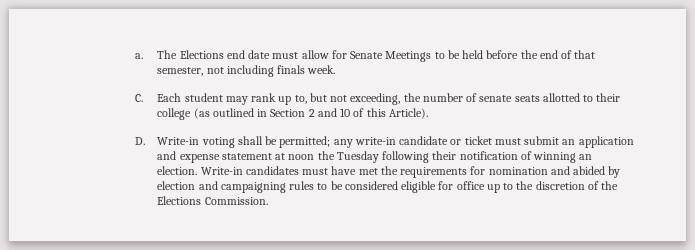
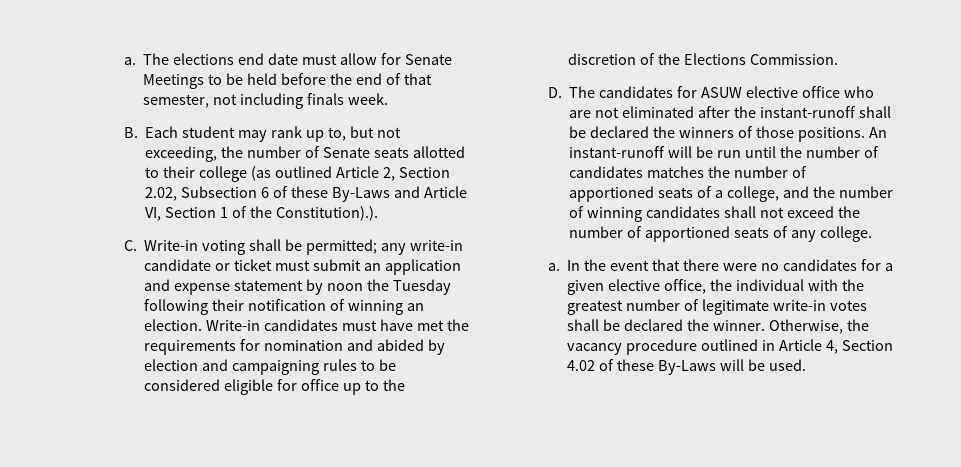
- The Elections end date must allow for Senate Meetings to be held before the end of that semester, not including finals week.
+ The elections end date must allow for Senate Meetings to be held before the end of that semester, not including finals week.
- C. Each student may rank up to, but not exceeding, the number of senate seats allotted to their college (as outlined in Section 2 and 10 of this Article).
- D. Write-in voting shall be permitted; any write-in candidate or ticket must submit an application and expense statement at noon the Tuesday following their notification of winning an election.
+ B. Each student may rank up to, but not exceeding, the number of Senate seats allotted to their college (as outlined Article 2, Section 2.02, Subsection 6 of these By-Laws and Article VI, Section 1 of the Constitution).).
+ C. Write-in voting shall be permitted; any write-in candidate or ticket must submit an application and expense statement by noon the Tuesday following their notification of winning an election.
+ D. The candidates for ASUW elective office who are not eliminated after the instant-runoff shall be declared the winners of those positions. An instant-runoff will be run until the number of candidates matches the number of apportioned seats of a college, and the number of winning candidates shall not exceed the number of apportioned seats of any college.
+ a. In the event that there were no candidates for a given elective office, the individual with the greatest number of legitimate write-in votes shall be declared the winner. Otherwise, the vacancy procedure outlined in Article 4, Section 4.02 of these By-Laws will be used.

